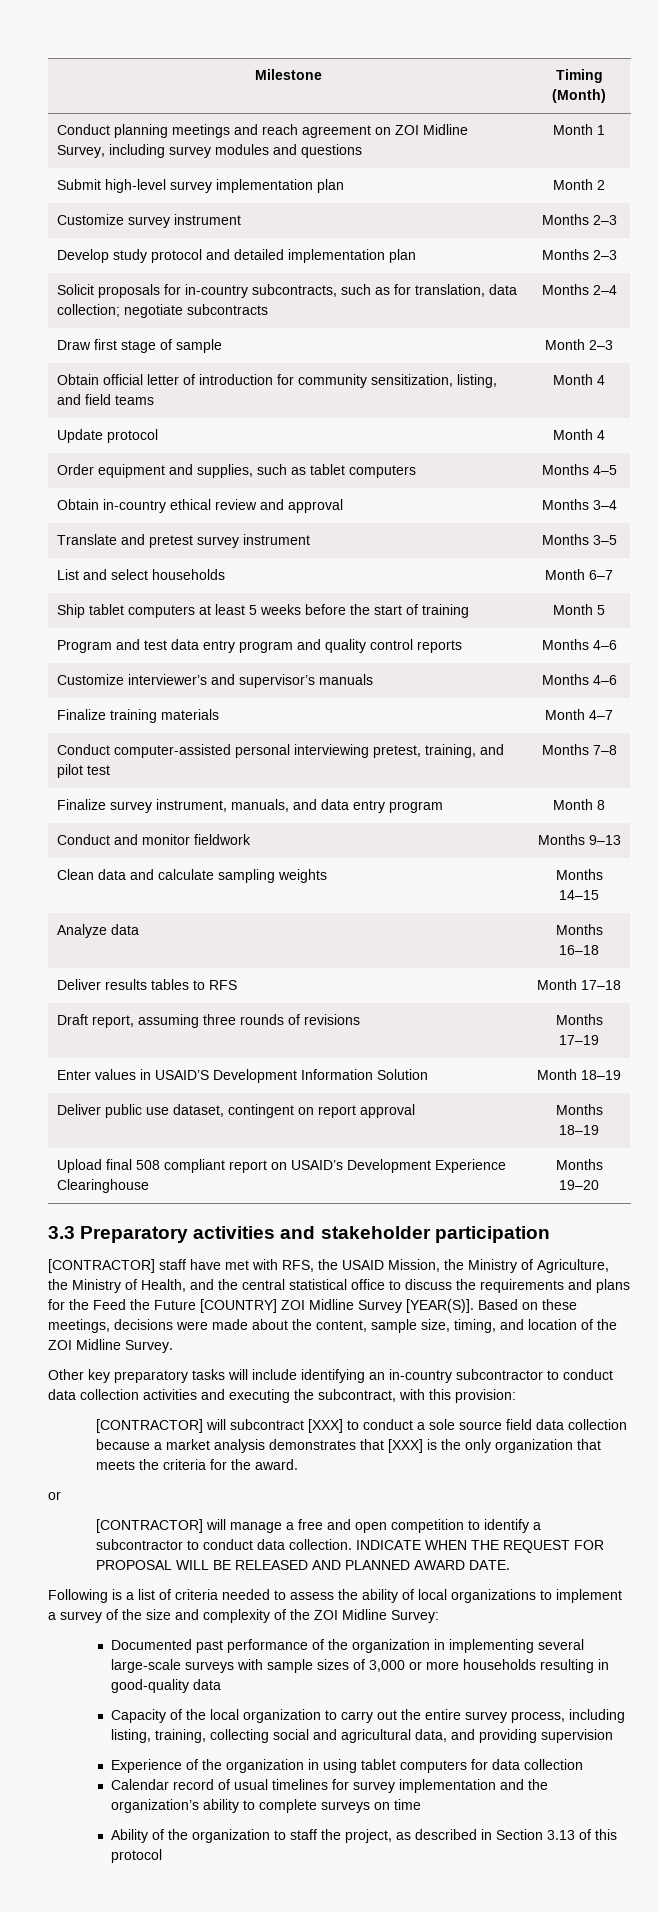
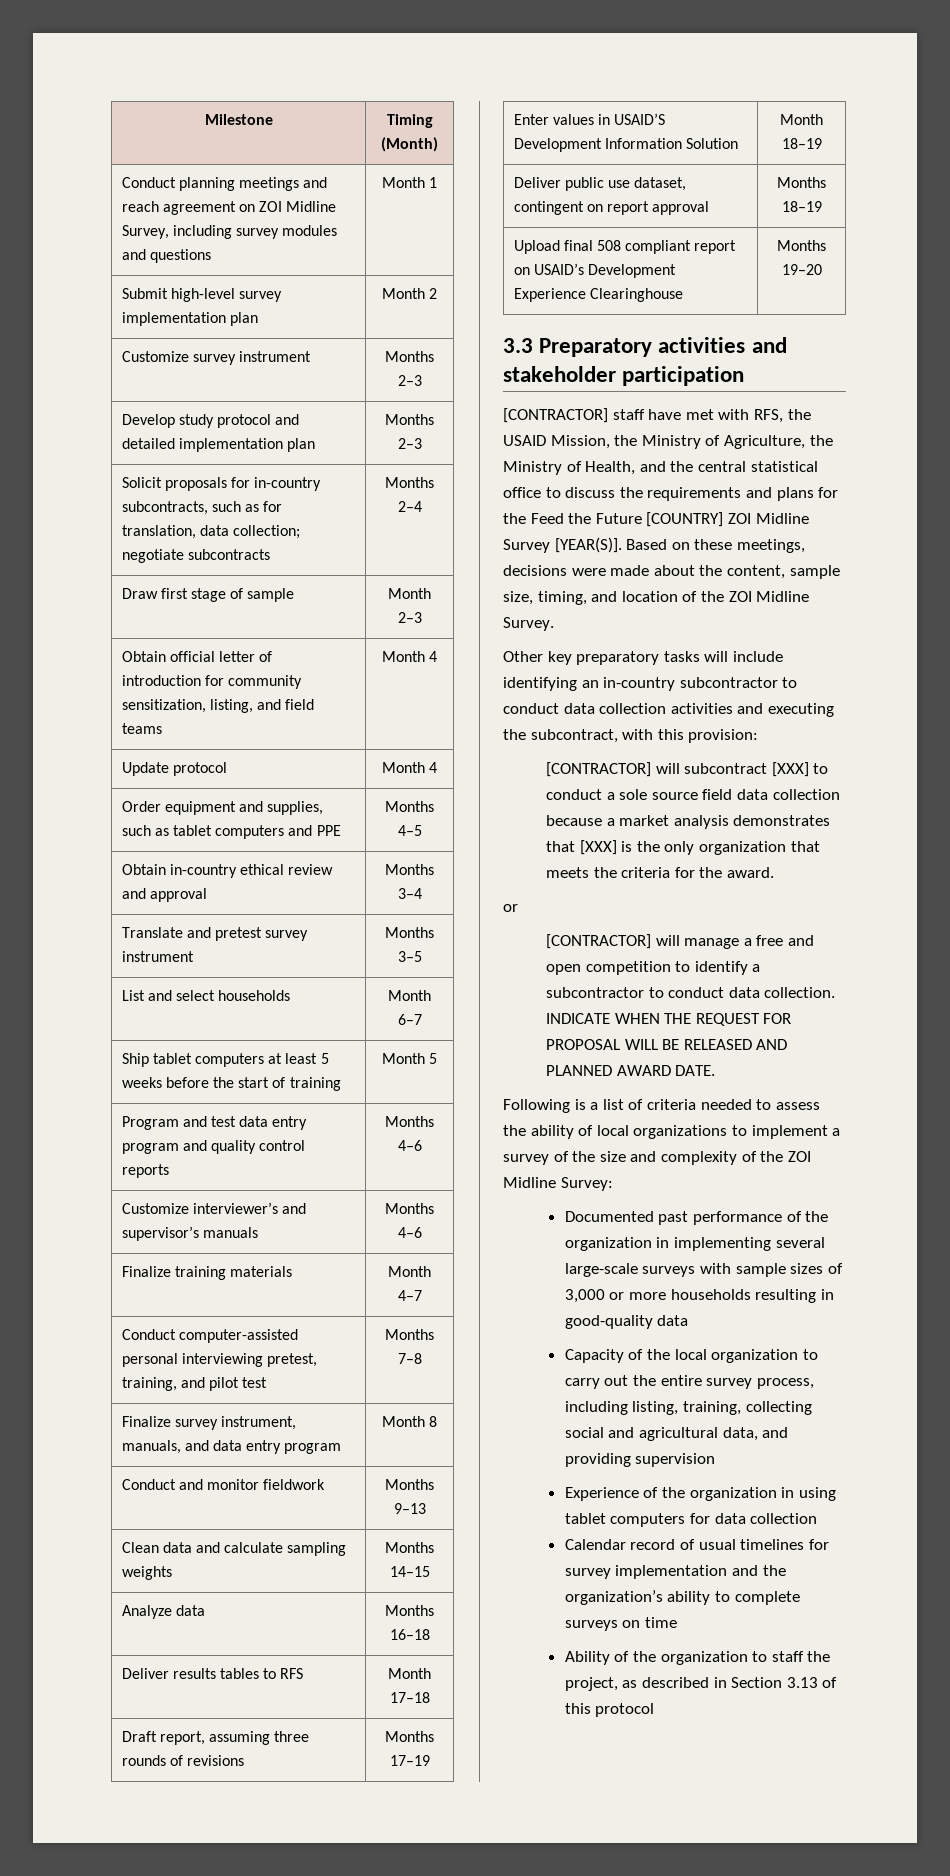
- Order equipment and supplies, such as tablet computers | Months 4–5
+ Order equipment and supplies, such as tablet computers and PPE | Months 4–5

